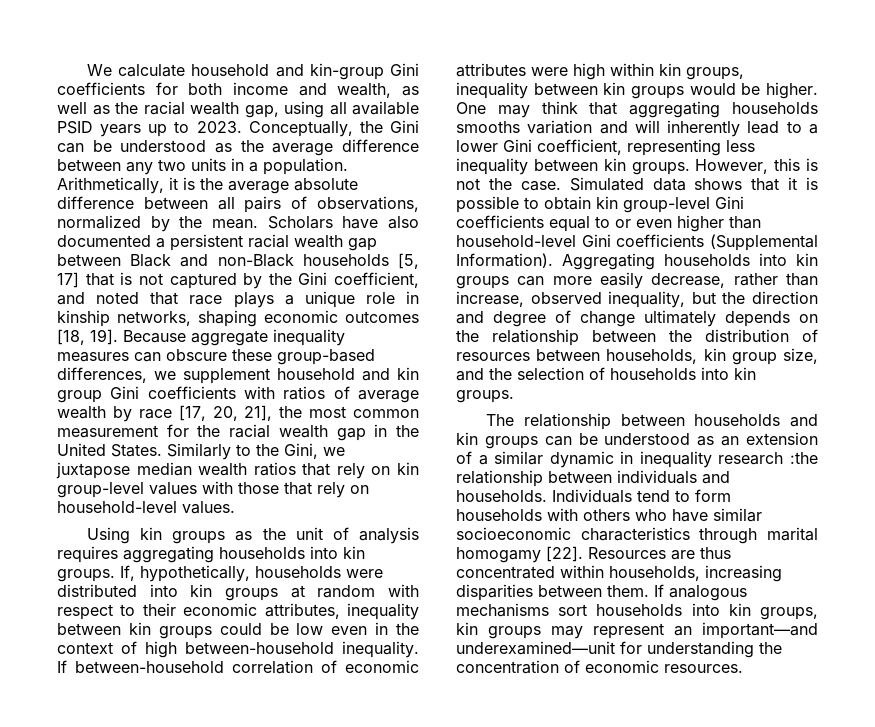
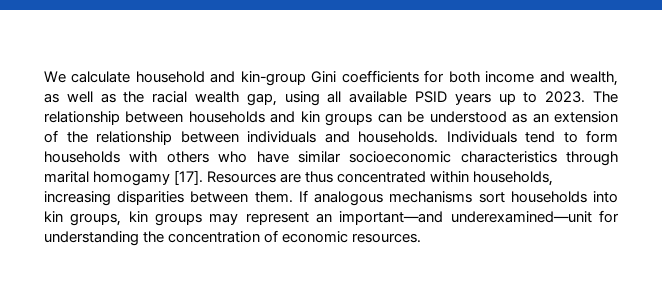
- We calculate household and kin-group Gini coefficients for both income and wealth, as well as the racial wealth gap, using all available PSID years up to 2023. Conceptually, the Gini can be understood as the average difference between any two units in a population. Arithmetically, it is the average absolute difference between all pairs of observations, normalized by the mean. Scholars have also documented a persistent racial wealth gap between Black and non-Black households [5, 17] that is not captured by the Gini coefficient, and noted that race plays a unique role in kinship networks, shaping economic outcomes [18, 19]. Because aggregate inequality measures can obscure these group-based differences, we supplement household and kin group Gini coefficients with ratios of average wealth by race [17, 20, 21], the most common measurement for the racial wealth gap in the United States. Similarly to the Gini, we juxtapose median wealth ratios that rely on kin group-level values with those that rely on household-level values.
- Using kin groups as the unit of analysis requires aggregating households into kin groups. If, hypothetically, households were distributed into kin groups at random with respect to their economic attributes, inequality between kin groups could be low even in the context of high between-household inequality. If between-household correlation of economic attributes were high within kin groups, inequality between kin groups would be higher. One may think that aggregating households smooths variation and will inherently lead to a lower Gini coefficient, representing less inequality between kin groups. However, this is not the case. Simulated data shows that it is possible to obtain kin group-level Gini coefficients equal to or even higher than household-level Gini coefficients (Supplemental Information). Aggregating households into kin groups can more easily decrease, rather than increase, observed inequality, but the direction and degree of change ultimately depends on the relationship between the distribution of resources between households, kin group size, and the selection of households into kin groups.
- The relationship between households and kin groups can be understood as an extension of a similar dynamic in inequality research :the relationship between individuals and households.
+ We calculate household and kin-group Gini coefficients for both income and wealth, as well as the racial wealth gap, using all available PSID years up to 2023. The relationship between households and kin groups can be understood as an extension of the relationship between individuals and households.
- Individuals tend to form households with others who have similar socioeconomic characteristics through marital homogamy [22].
+ Individuals tend to form households with others who have similar socioeconomic characteristics through marital homogamy [17].

